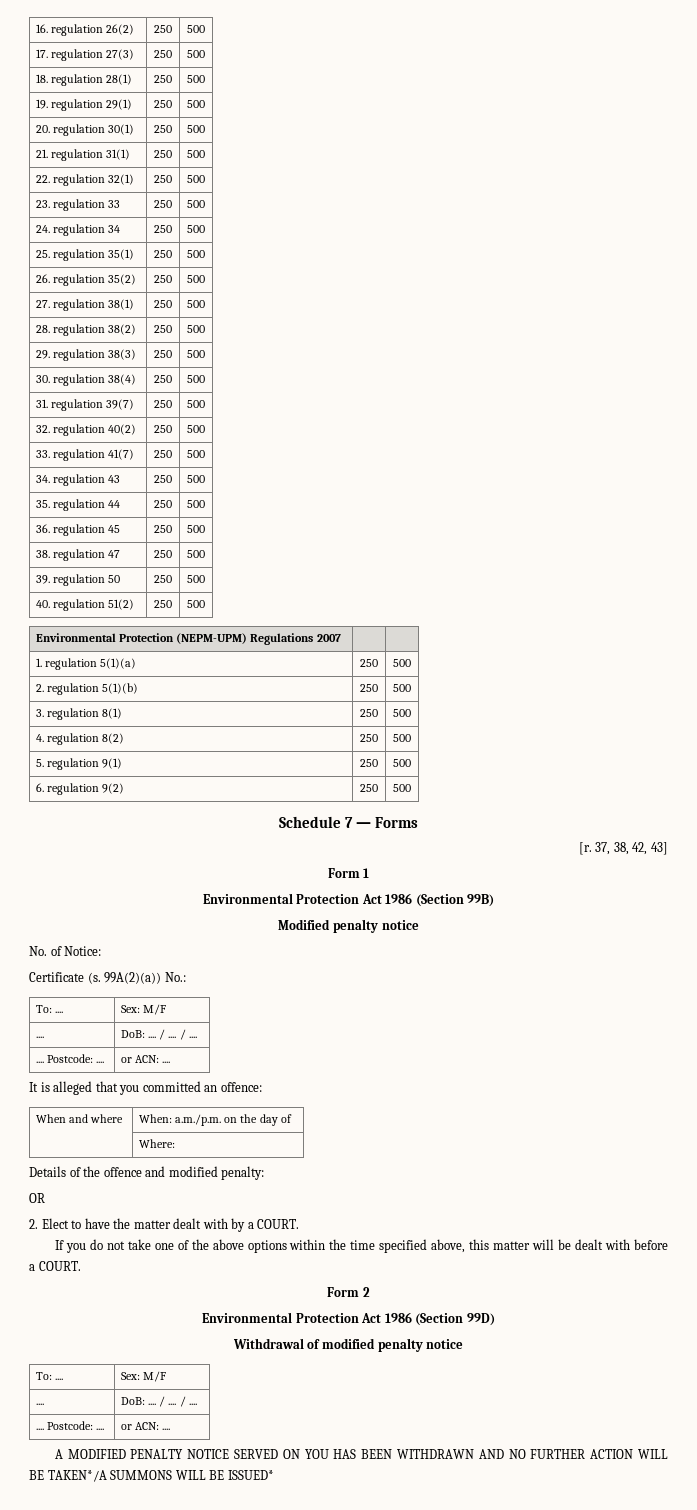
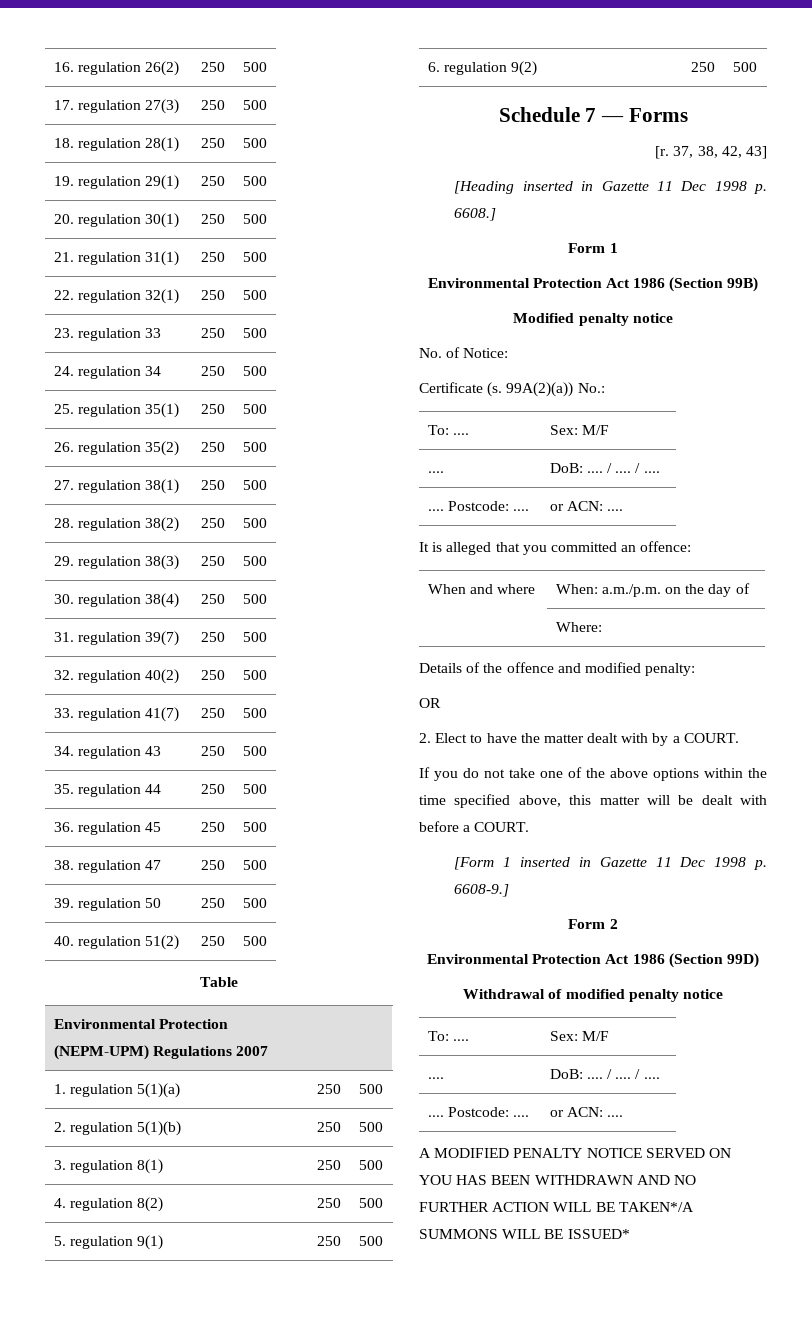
+ Table
+ [Heading inserted in Gazette 11 Dec 1998 p. 6608.]
+ [Form 1 inserted in Gazette 11 Dec 1998 p. 6608-9.]

